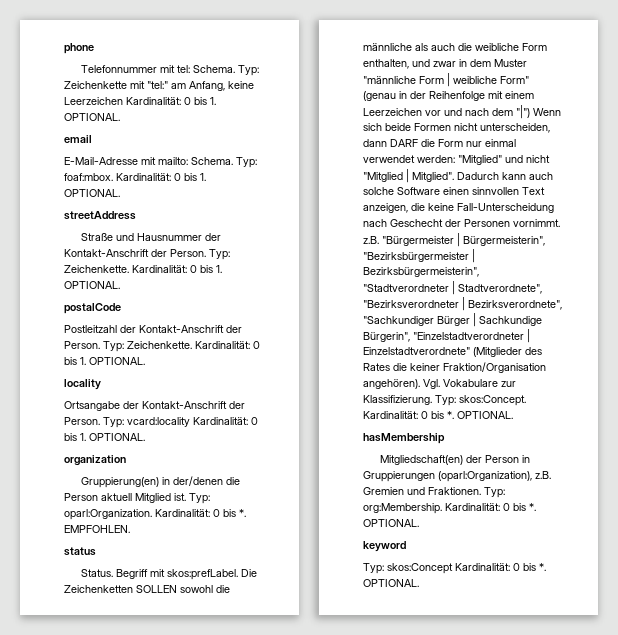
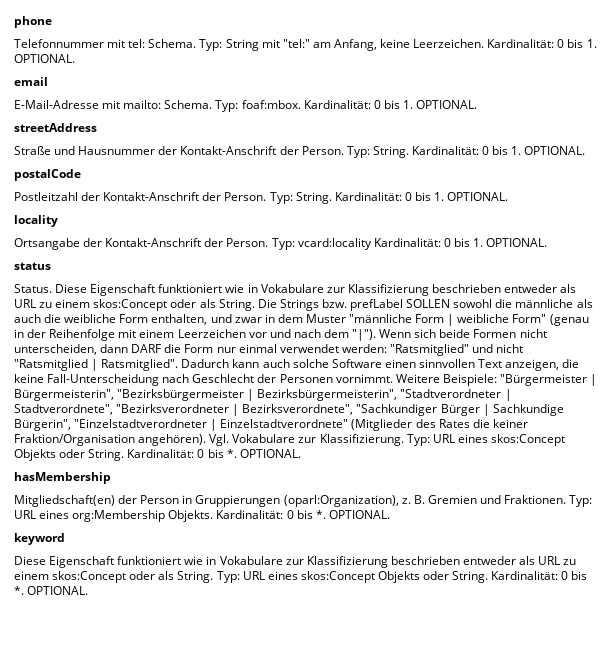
- Typ: Zeichenkette mit "tel:" am Anfang, keine Leerzeichen Kardinalität: 0 bis 1. OPTIONAL.
+ Typ: String mit "tel:" am Anfang, keine Leerzeichen. Kardinalität: 0 bis 1. OPTIONAL.
- Straße und Hausnummer der Kontakt-Anschrift der Person. Typ: Zeichenkette.
+ Straße und Hausnummer der Kontakt-Anschrift der Person. Typ: String.
- Postleitzahl der Kontakt-Anschrift der Person. Typ: Zeichenkette.
+ Postleitzahl der Kontakt-Anschrift der Person. Typ: String.
- organization
- Gruppierung(en) in der/denen die Person aktuell Mitglied ist. Typ: oparl:Organization. Kardinalität: 0 bis *. EMPFOHLEN.
  status
- Status. Begriff mit skos:prefLabel. Die Zeichenketten SOLLEN sowohl die männliche als auch die weibliche Form enthalten, und zwar in dem Muster "männliche Form | weibliche Form" (genau in der Reihenfolge mit einem Leerzeichen vor und nach dem "|") Wenn sich beide Formen nicht unterscheiden, dann DARF die Form nur einmal verwendet werden: "Mitglied" und nicht "Mitglied | Mitglied".
+ Status. Diese Eigenschaft funktioniert wie in Vokabulare zur Klassifizierung beschrieben entweder als URL zu einem skos:Concept oder als String. Die Strings bzw. prefLabel SOLLEN sowohl die männliche als auch die weibliche Form enthalten, und zwar in dem Muster "männliche Form | weibliche Form" (genau in der Reihenfolge mit einem Leerzeichen vor und nach dem "|"). Wenn sich beide Formen nicht unterscheiden, dann DARF die Form nur einmal verwendet werden: "Ratsmitglied" und nicht "Ratsmitglied | Ratsmitglied".
- Dadurch kann auch solche Software einen sinnvollen Text anzeigen, die keine Fall-Unterscheidung nach Geschecht der Personen vornimmt. z.B. "Bürgermeister | Bürgermeisterin", "Bezirksbürgermeister | Bezirksbürgermeisterin", "Stadtverordneter | Stadtverordnete", "Bezirksverordneter | Bezirksverordnete", "Sachkundiger Bürger | Sachkundige Bürgerin", "Einzelstadtverordneter | Einzelstadtverordnete" (Mitglieder des Rates die keiner Fraktion/Organisation angehören).
+ Dadurch kann auch solche Software einen sinnvollen Text anzeigen, die keine Fall-Unterscheidung nach Geschlecht der Personen vornimmt. Weitere Beispiele: "Bürgermeister | Bürgermeisterin", "Bezirksbürgermeister | Bezirksbürgermeisterin", "Stadtverordneter | Stadtverordnete", "Bezirksverordneter | Bezirksverordnete", "Sachkundiger Bürger | Sachkundige Bürgerin", "Einzelstadtverordneter | Einzelstadtverordnete" (Mitglieder des Rates die keiner Fraktion/Organisation angehören).
- Vgl. Vokabulare zur Klassifizierung. Typ: skos:Concept.
+ Vgl. Vokabulare zur Klassifizierung. Typ: URL eines skos:Concept Objekts oder String.
- Mitgliedschaft(en) der Person in Gruppierungen (oparl:Organization), z.B. Gremien und Fraktionen.
+ Mitgliedschaft(en) der Person in Gruppierungen (oparl:Organization), z. B. Gremien und Fraktionen.
- Typ: org:Membership.
+ Typ: URL eines org:Membership Objekts.
- Typ: skos:Concept Kardinalität: 0 bis *.
+ Diese Eigenschaft funktioniert wie in Vokabulare zur Klassifizierung beschrieben entweder als URL zu einem skos:Concept oder als String. Typ: URL eines skos:Concept Objekts oder String. Kardinalität: 0 bis *.

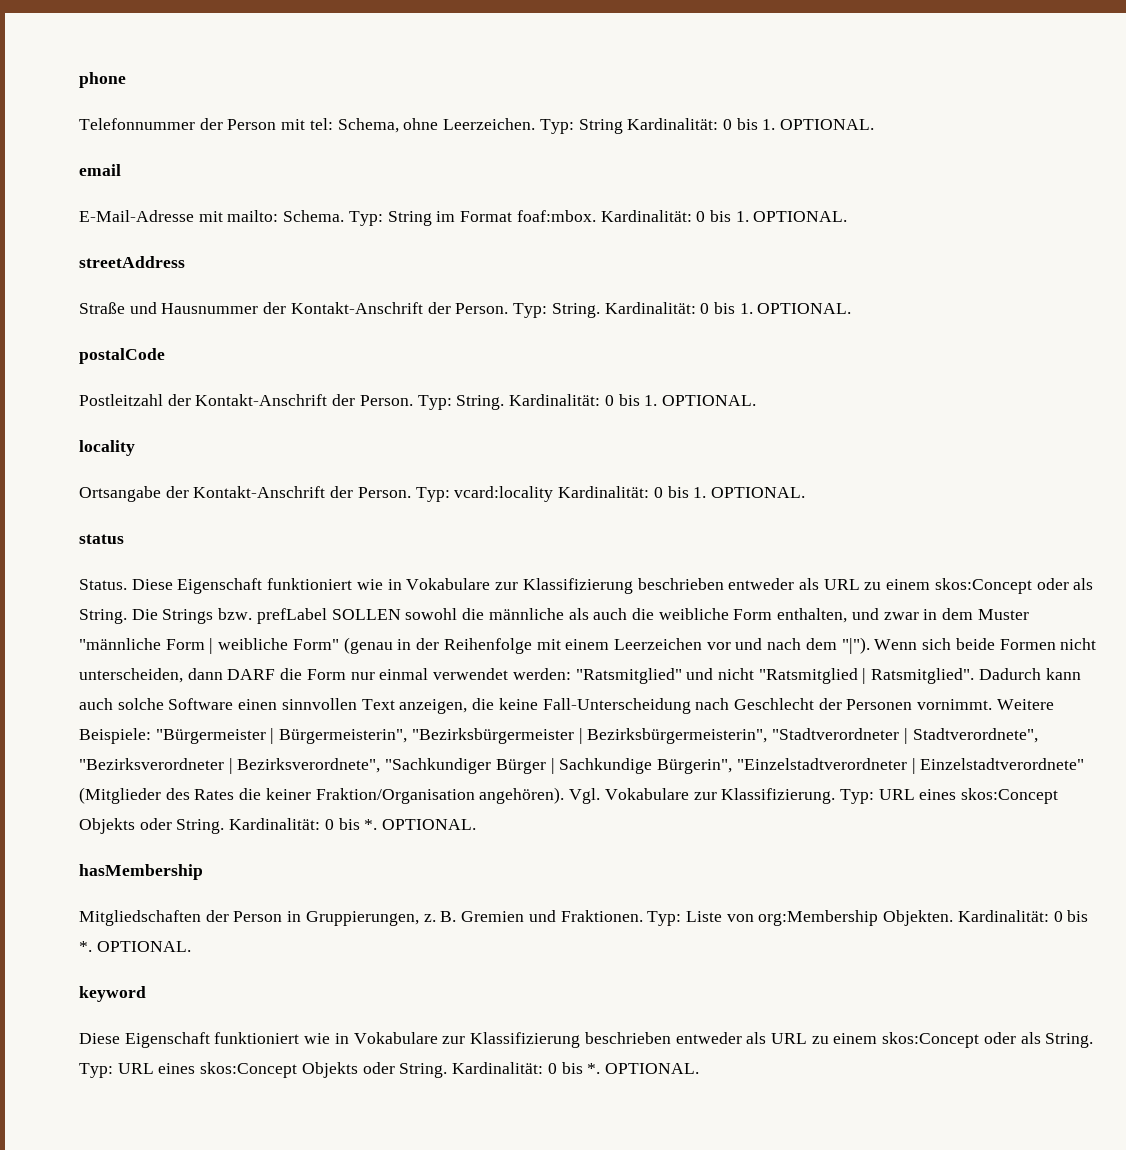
- Telefonnummer mit tel: Schema. Typ: String mit "tel:" am Anfang, keine Leerzeichen. Kardinalität: 0 bis 1. OPTIONAL.
+ Telefonnummer der Person mit tel: Schema, ohne Leerzeichen. Typ: String Kardinalität: 0 bis 1. OPTIONAL.
- Typ: foaf:mbox.
+ Typ: String im Format foaf:mbox.
- Mitgliedschaft(en) der Person in Gruppierungen (oparl:Organization), z.
+ Mitgliedschaften der Person in Gruppierungen, z.
- Typ: URL eines org:Membership Objekts.
+ Typ: Liste von org:Membership Objekten.

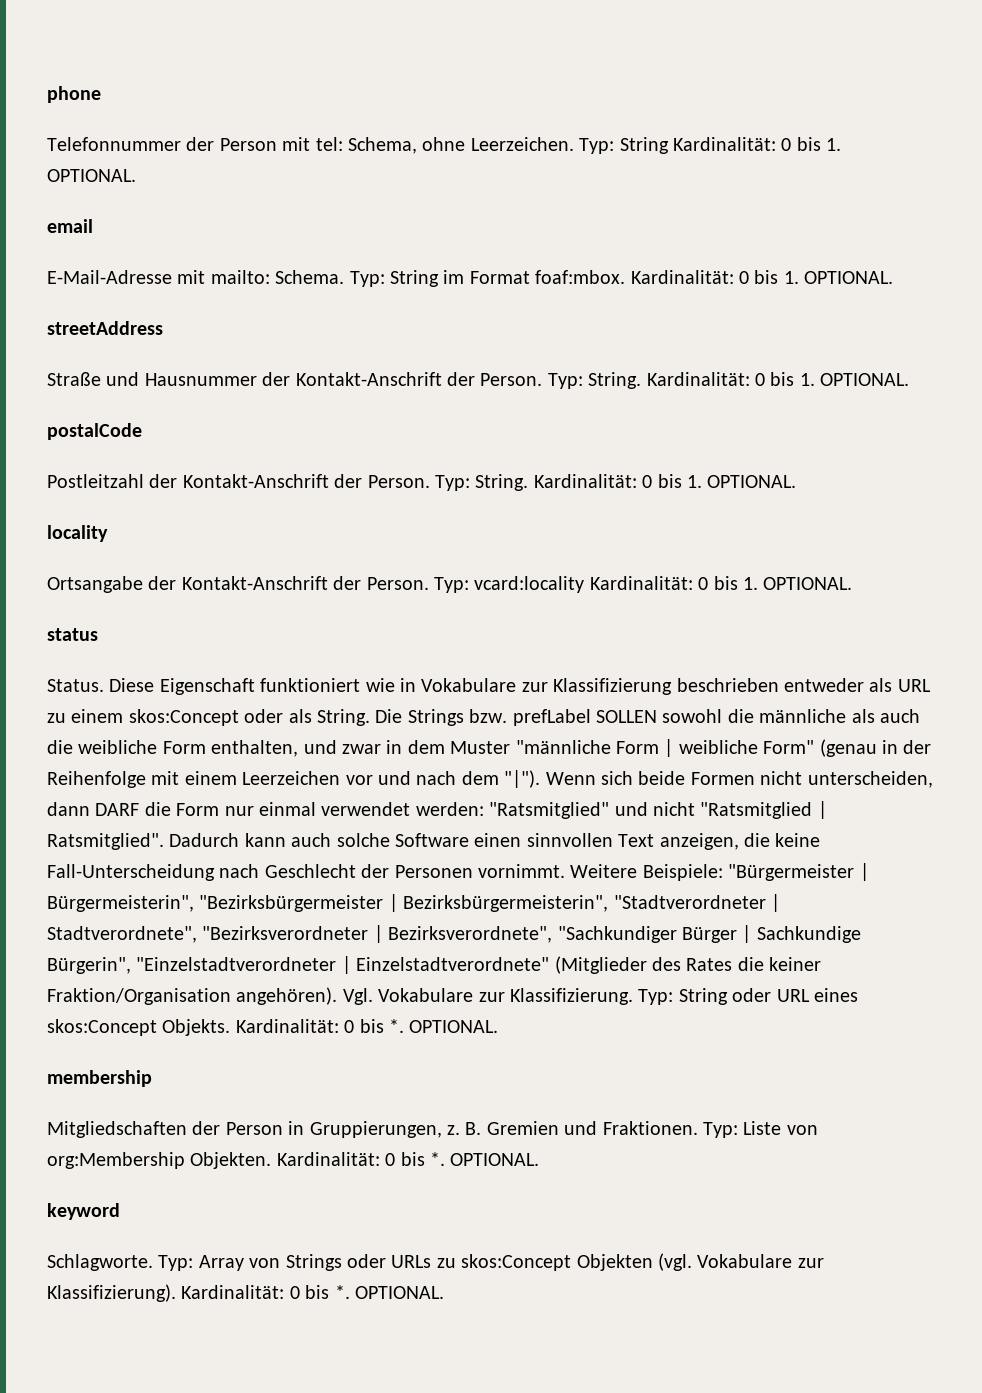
- Vgl. Vokabulare zur Klassifizierung. Typ: URL eines skos:Concept Objekts oder String. Kardinalität: 0 bis *. OPTIONAL.
- hasMembership
+ Vgl. Vokabulare zur Klassifizierung. Typ: String oder URL eines skos:Concept Objekts. Kardinalität: 0 bis *. OPTIONAL.
+ membership
- Diese Eigenschaft funktioniert wie in Vokabulare zur Klassifizierung beschrieben entweder als URL zu einem skos:Concept oder als String. Typ: URL eines skos:Concept Objekts oder String.
+ Schlagworte. Typ: Array von Strings oder URLs zu skos:Concept Objekten (vgl. Vokabulare zur Klassifizierung).

